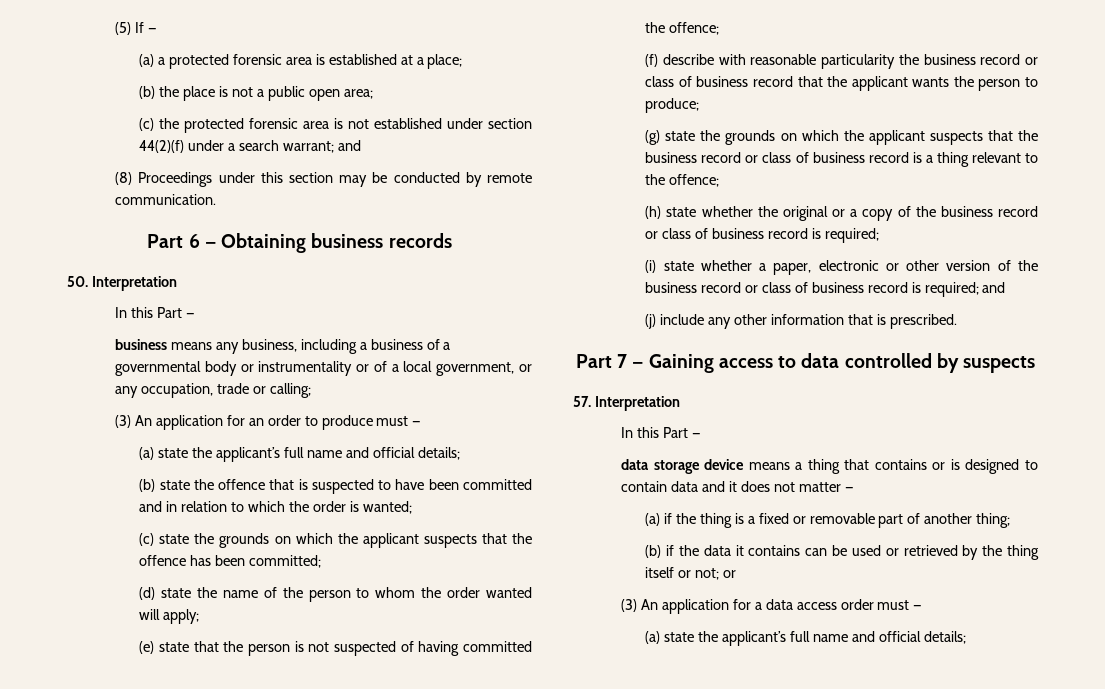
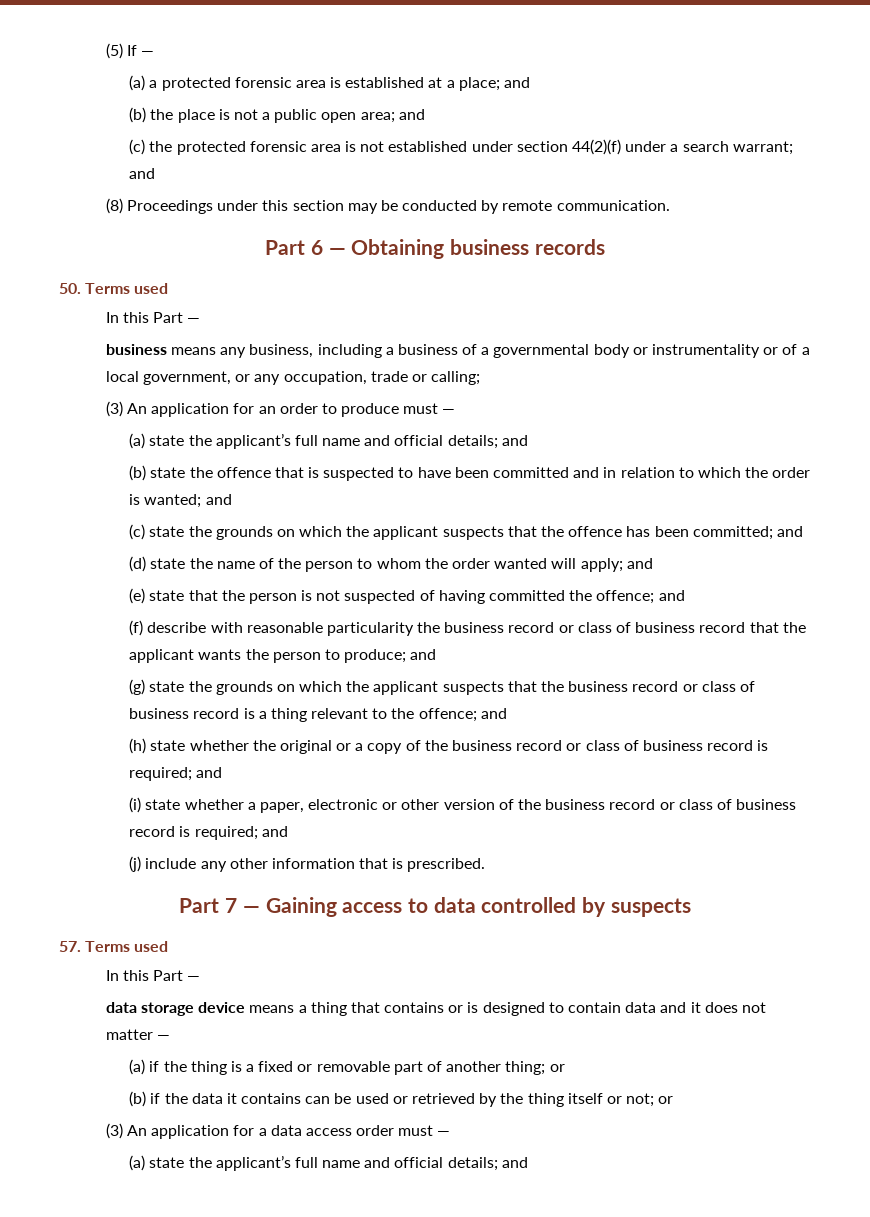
- (a) a protected forensic area is established at a place;
+ (a) a protected forensic area is established at a place; and
- (b) the place is not a public open area;
+ (b) the place is not a public open area; and
- 50. Interpretation
+ 50. Terms used
  (3) An application for an order to produce must —
- (a) state the applicant’s full name and official details;
+ (a) state the applicant’s full name and official details; and
- (b) state the offence that is suspected to have been committed and in relation to which the order is wanted;
+ (b) state the offence that is suspected to have been committed and in relation to which the order is wanted; and
- (c) state the grounds on which the applicant suspects that the offence has been committed;
+ (c) state the grounds on which the applicant suspects that the offence has been committed; and
- (d) state the name of the person to whom the order wanted will apply;
+ (d) state the name of the person to whom the order wanted will apply; and
- (e) state that the person is not suspected of having committed the offence;
+ (e) state that the person is not suspected of having committed the offence; and
- (f) describe with reasonable particularity the business record or class of business record that the applicant wants the person to produce;
+ (f) describe with reasonable particularity the business record or class of business record that the applicant wants the person to produce; and
- (g) state the grounds on which the applicant suspects that the business record or class of business record is a thing relevant to the offence;
+ (g) state the grounds on which the applicant suspects that the business record or class of business record is a thing relevant to the offence; and
- (h) state whether the original or a copy of the business record or class of business record is required;
+ (h) state whether the original or a copy of the business record or class of business record is required; and
- 57. Interpretation
+ 57. Terms used
- (a) if the thing is a fixed or removable part of another thing;
+ (a) if the thing is a fixed or removable part of another thing; or
  (3) An application for a data access order must —
- (a) state the applicant’s full name and official details;
+ (a) state the applicant’s full name and official details; and

